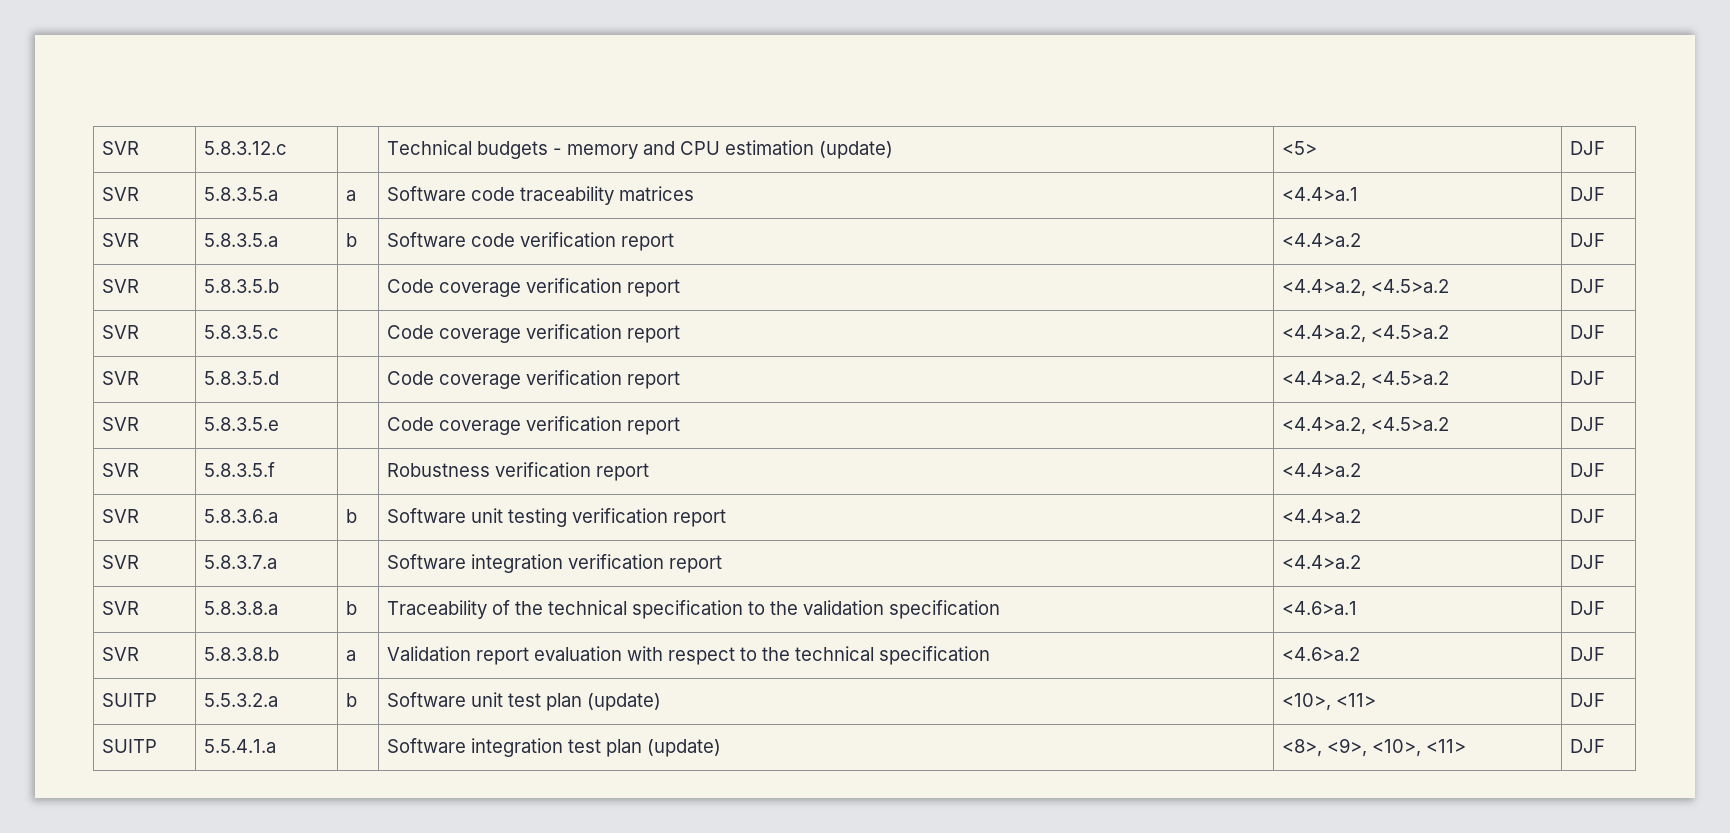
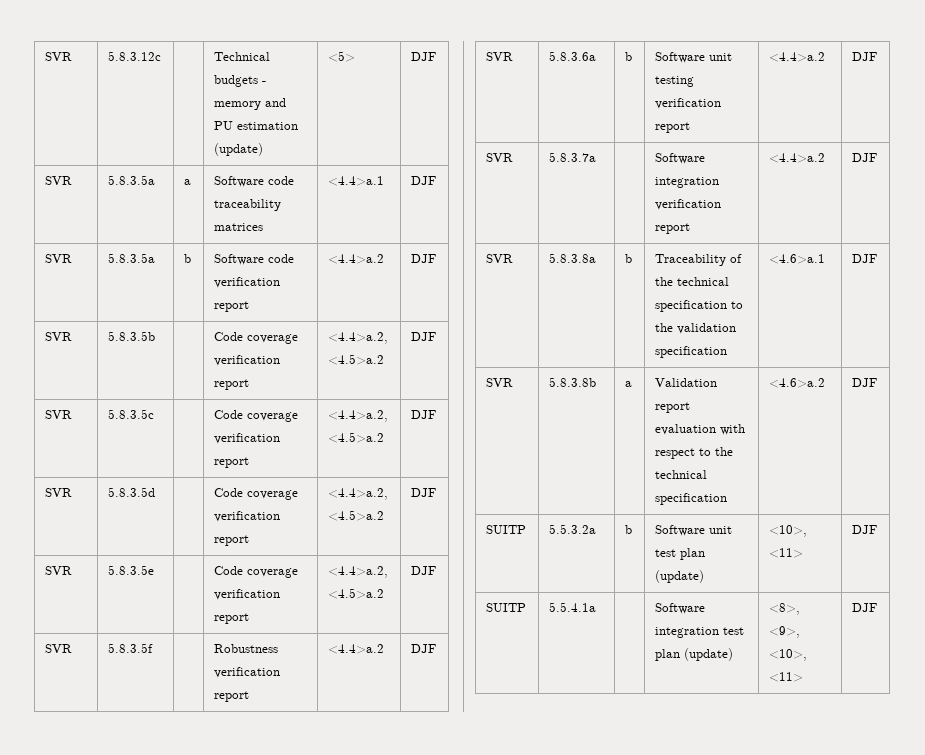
- SVR | 5.8.3.12.c | | Technical budgets - memory and CPU estimation (update) | <5> | DJF
+ SVR | 5.8.3.12c | | Technical budgets - memory and PU estimation (update) | <5> | DJF
- SVR | 5.8.3.5.a | a | Software code traceability matrices | <4.4>a.1 | DJF
+ SVR | 5.8.3.5a | a | Software code traceability matrices | <4.4>a.1 | DJF
- SVR | 5.8.3.5.a | b | Software code verification report | <4.4>a.2 | DJF
+ SVR | 5.8.3.5a | b | Software code verification report | <4.4>a.2 | DJF
- SVR | 5.8.3.5.b | | Code coverage verification report | <4.4>a.2, <4.5>a.2 | DJF
- SVR | 5.8.3.5.c | | Code coverage verification report | <4.4>a.2, <4.5>a.2 | DJF
- SVR | 5.8.3.5.d | | Code coverage verification report | <4.4>a.2, <4.5>a.2 | DJF
- SVR | 5.8.3.5.e | | Code coverage verification report | <4.4>a.2, <4.5>a.2 | DJF
- SVR | 5.8.3.5.f | | Robustness verification report | <4.4>a.2 | DJF
+ SVR | 5.8.3.5b | | Code coverage verification report | <4.4>a.2, <4.5>a.2 | DJF
+ SVR | 5.8.3.5c | | Code coverage verification report | <4.4>a.2, <4.5>a.2 | DJF
+ SVR | 5.8.3.5d | | Code coverage verification report | <4.4>a.2, <4.5>a.2 | DJF
+ SVR | 5.8.3.5e | | Code coverage verification report | <4.4>a.2, <4.5>a.2 | DJF
+ SVR | 5.8.3.5f | | Robustness verification report | <4.4>a.2 | DJF
- SVR | 5.8.3.6.a | b | Software unit testing verification report | <4.4>a.2 | DJF
+ SVR | 5.8.3.6a | b | Software unit testing verification report | <4.4>a.2 | DJF
- SVR | 5.8.3.7.a | | Software integration verification report | <4.4>a.2 | DJF
+ SVR | 5.8.3.7a | | Software integration verification report | <4.4>a.2 | DJF
- SVR | 5.8.3.8.a | b | Traceability of the technical specification to the validation specification | <4.6>a.1 | DJF
+ SVR | 5.8.3.8a | b | Traceability of the technical specification to the validation specification | <4.6>a.1 | DJF
- SVR | 5.8.3.8.b | a | Validation report evaluation with respect to the technical specification | <4.6>a.2 | DJF
+ SVR | 5.8.3.8b | a | Validation report evaluation with respect to the technical specification | <4.6>a.2 | DJF
- SUITP | 5.5.3.2.a | b | Software unit test plan (update) | <10>, <11> | DJF
+ SUITP | 5.5.3.2a | b | Software unit test plan (update) | <10>, <11> | DJF
- SUITP | 5.5.4.1.a | | Software integration test plan (update) | <8>, <9>, <10>, <11> | DJF
+ SUITP | 5.5.4.1a | | Software integration test plan (update) | <8>, <9>, <10>, <11> | DJF

